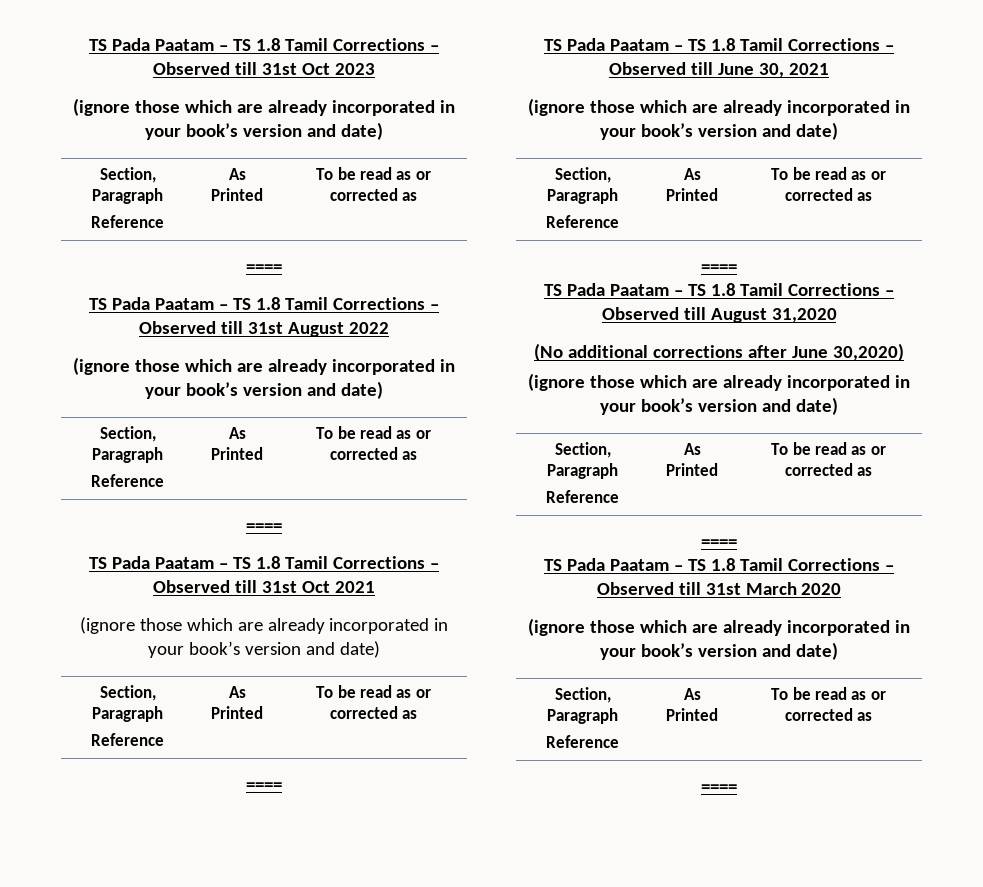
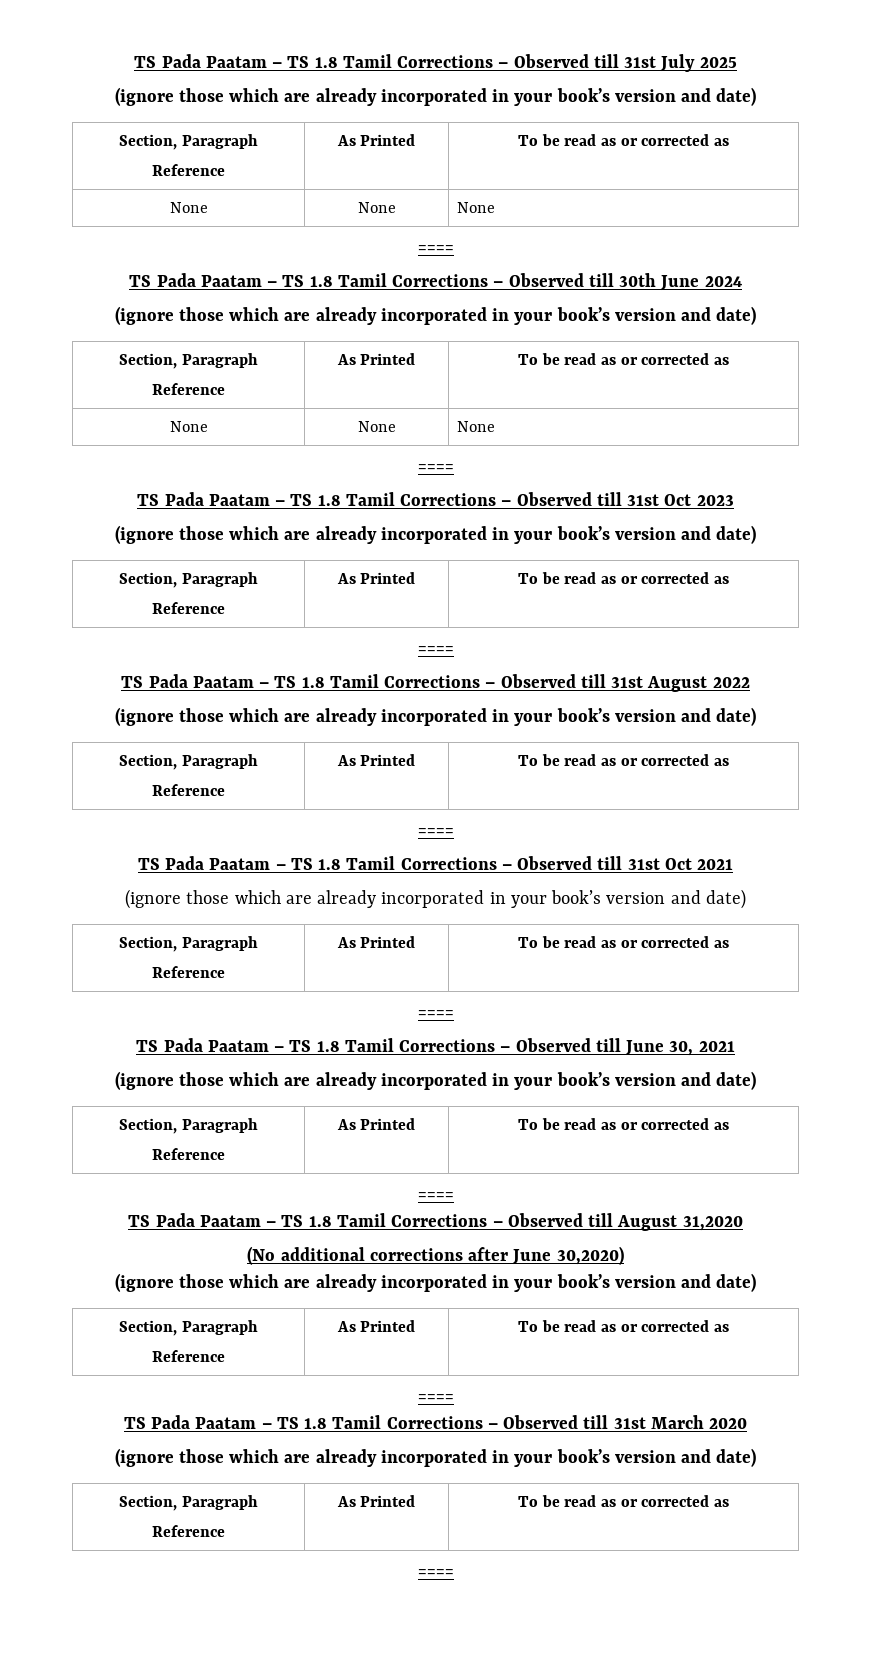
+ TS Pada Paatam – TS 1.8 Tamil Corrections – Observed till 31st July 2025
+ (ignore those which are already incorporated in your book’s version and date)
+ Section, Paragraph
+ Reference | As Printed | To be read as or corrected as
+ None | None | None
+ ====
+ TS Pada Paatam – TS 1.8 Tamil Corrections – Observed till 30th June 2024
+ (ignore those which are already incorporated in your book’s version and date)
+ Section, Paragraph
+ Reference | As Printed | To be read as or corrected as
+ None | None | None
+ ====

